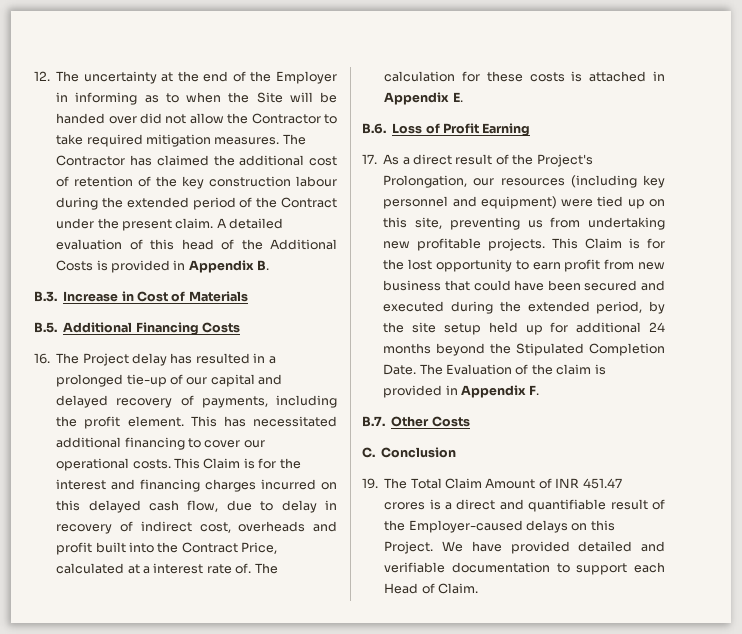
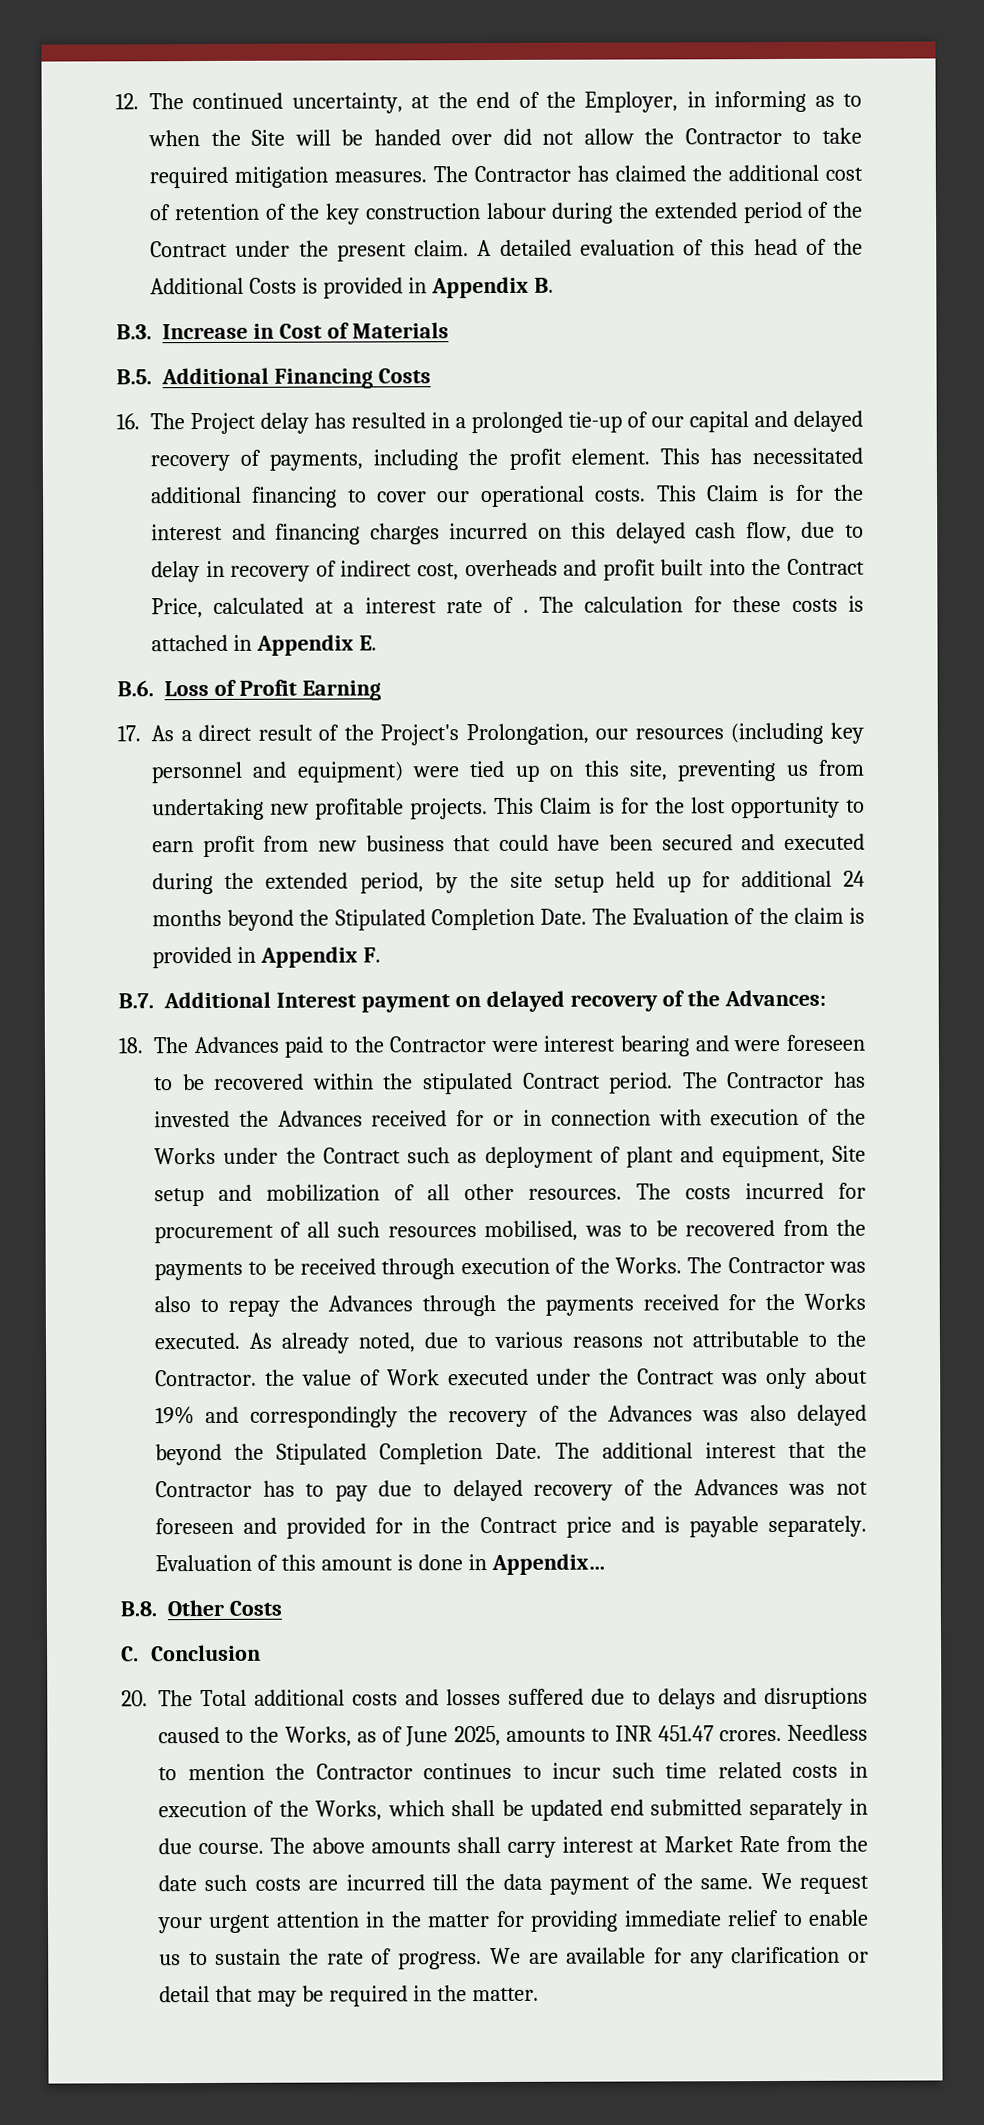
- 12. The uncertainty at the end of the Employer in informing as to when the Site will be handed over did not allow the Contractor to take required mitigation measures.
+ 12. The continued uncertainty, at the end of the Employer, in informing as to when the Site will be handed over did not allow the Contractor to take required mitigation measures.
- This Claim is for the interest and financing charges incurred on this delayed cash flow, due to delay in recovery of indirect cost, overheads and profit built into the Contract Price, calculated at a interest rate of.
+ This Claim is for the interest and financing charges incurred on this delayed cash flow, due to delay in recovery of indirect cost, overheads and profit built into the Contract Price, calculated at a interest rate of .
- B.7. Other Costs
+ B.7. Additional Interest payment on delayed recovery of the Advances:
+ 18. The Advances paid to the Contractor were interest bearing and were foreseen to be recovered within the stipulated Contract period. The Contractor has invested the Advances received for or in connection with execution of the Works under the Contract such as deployment of plant and equipment, Site setup and mobilization of all other resources. The costs incurred for procurement of all such resources mobilised, was to be recovered from the payments to be received through execution of the Works. The Contractor was also to repay the Advances through the payments received for the Works executed. As already noted, due to various reasons not attributable to the Contractor. the value of Work executed under the Contract was only about 19% and correspondingly the recovery of the Advances was also delayed beyond the Stipulated Completion Date. The additional interest that the Contractor has to pay due to delayed recovery of the Advances was not foreseen and provided for in the Contract price and is payable separately. Evaluation of this amount is done in Appendix…
+ B.8. Other Costs
- 19. The Total Claim Amount of INR 451.47 crores is a direct and quantifiable result of the Employer-caused delays on this Project. We have provided detailed and verifiable documentation to support each Head of Claim.
+ 20. The Total additional costs and losses suffered due to delays and disruptions caused to the Works, as of June 2025, amounts to INR 451.47 crores. Needless to mention the Contractor continues to incur such time related costs in execution of the Works, which shall be updated end submitted separately in due course. The above amounts shall carry interest at Market Rate from the date such costs are incurred till the data payment of the same. We request your urgent attention in the matter for providing immediate relief to enable us to sustain the rate of progress. We are available for any clarification or detail that may be required in the matter.

